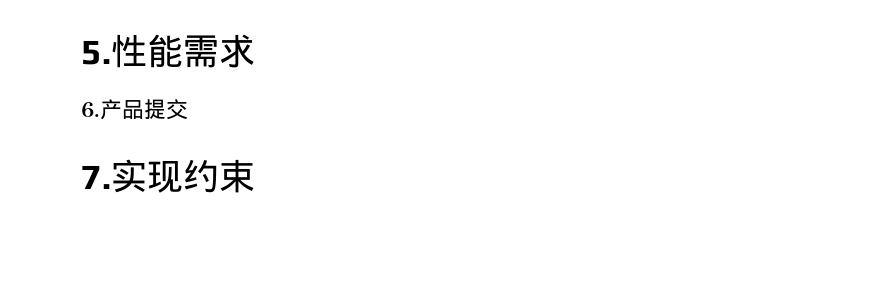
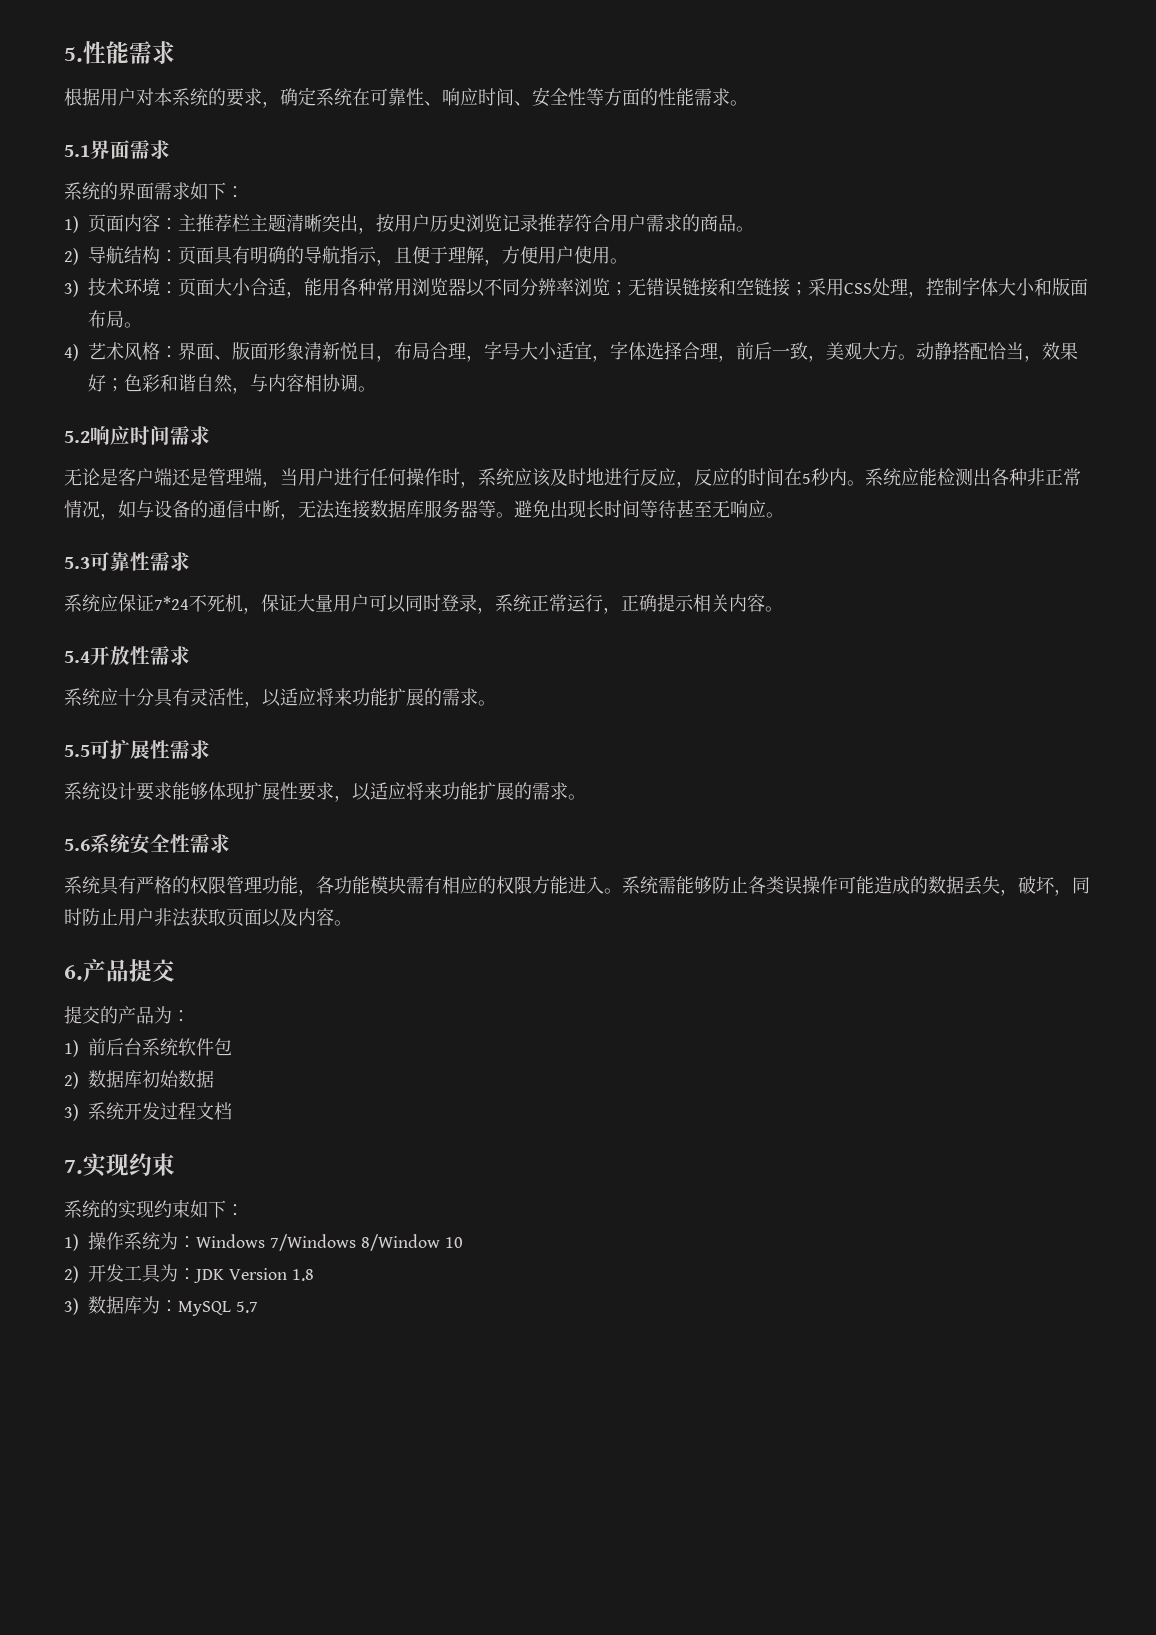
+ 根据用户对本系统的要求，确定系统在可靠性、响应时间、安全性等方面的性能需求。
+ 5.1界面需求
+ 系统的界面需求如下：
+ 1)页面内容：主推荐栏主题清晰突出，按用户历史浏览记录推荐符合用户需求的商品。
+ 2)导航结构：页面具有明确的导航指示，且便于理解，方便用户使用。
+ 3)技术环境：页面大小合适，能用各种常用浏览器以不同分辨率浏览；无错误链接和空链接；采用CSS处理，控制字体大小和版面布局。
+ 4)艺术风格：界面、版面形象清新悦目，布局合理，字号大小适宜，字体选择合理，前后一致，美观大方。动静搭配恰当，效果好；色彩和谐自然，与内容相协调。
+ 5.2响应时间需求
+ 无论是客户端还是管理端，当用户进行任何操作时，系统应该及时地进行反应，反应的时间在5秒内。系统应能检测出各种非正常情况，如与设备的通信中断，无法连接数据库服务器等。避免出现长时间等待甚至无响应。
+ 5.3可靠性需求
+ 系统应保证7*24不死机，保证大量用户可以同时登录，系统正常运行，正确提示相关内容。
+ 5.4开放性需求
+ 系统应十分具有灵活性，以适应将来功能扩展的需求。
+ 5.5可扩展性需求
+ 系统设计要求能够体现扩展性要求，以适应将来功能扩展的需求。
+ 5.6系统安全性需求
+ 系统具有严格的权限管理功能，各功能模块需有相应的权限方能进入。系统需能够防止各类误操作可能造成的数据丢失，破坏，同时防止用户非法获取页面以及内容。
  6.产品提交
+ 提交的产品为：
+ 1)前后台系统软件包
+ 2)数据库初始数据
+ 3)系统开发过程文档
  7.实现约束
+ 系统的实现约束如下：
+ 1)操作系统为：Windows 7/Windows 8/Window 10
+ 2)开发工具为：JDK Version 1.8
+ 3)数据库为：MySQL 5.7

